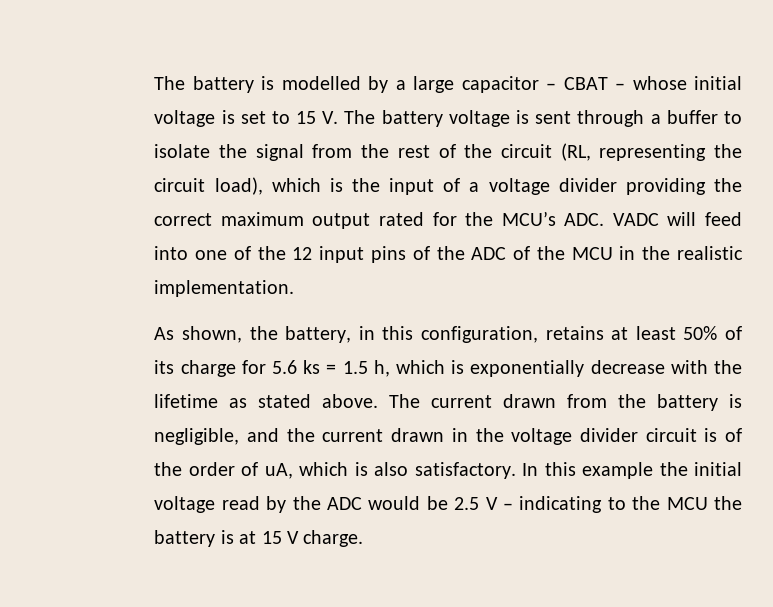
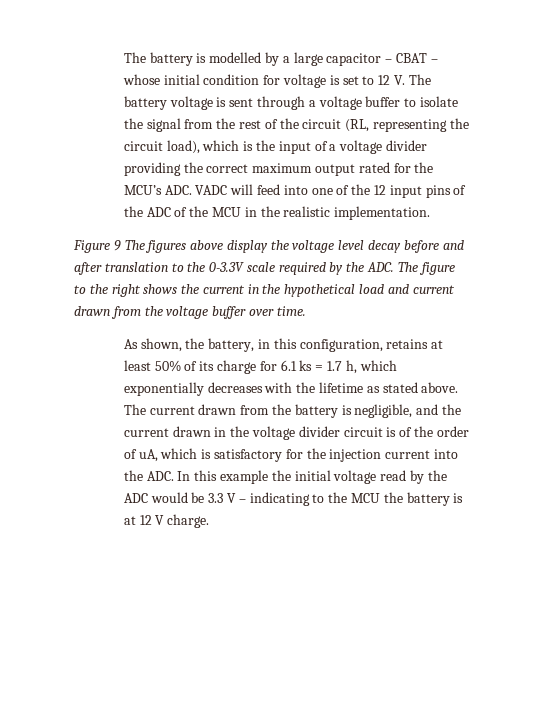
- The battery is modelled by a large capacitor – CBAT – whose initial voltage is set to 15 V. The battery voltage is sent through a buffer to isolate the signal from the rest of the circuit (RL, representing the circuit load), which is the input of a voltage divider providing the correct maximum output rated for the MCU’s ADC. VADC will feed into one of the 12 input pins of the ADC of the MCU in the realistic implementation.
+ The battery is modelled by a large capacitor – CBAT – whose initial condition for voltage is set to 12 V. The battery voltage is sent through a voltage buffer to isolate the signal from the rest of the circuit (RL, representing the circuit load), which is the input of a voltage divider providing the correct maximum output rated for the MCU’s ADC. VADC will feed into one of the 12 input pins of the ADC of the MCU in the realistic implementation.
+ Figure 9 The figures above display the voltage level decay before and after translation to the 0-3.3V scale required by the ADC. The figure to the right shows the current in the hypothetical load and current drawn from the voltage buffer over time.
- As shown, the battery, in this configuration, retains at least 50% of its charge for 5.6 ks = 1.5 h, which is exponentially decrease with the lifetime as stated above.
+ As shown, the battery, in this configuration, retains at least 50% of its charge for 6.1 ks = 1.7 h, which exponentially decreases with the lifetime as stated above.
- The current drawn from the battery is negligible, and the current drawn in the voltage divider circuit is of the order of uA, which is also satisfactory. In this example the initial voltage read by the ADC would be 2.5 V – indicating to the MCU the battery is at 15 V charge.
+ The current drawn from the battery is negligible, and the current drawn in the voltage divider circuit is of the order of uA, which is satisfactory for the injection current into the ADC. In this example the initial voltage read by the ADC would be 3.3 V – indicating to the MCU the battery is at 12 V charge.

